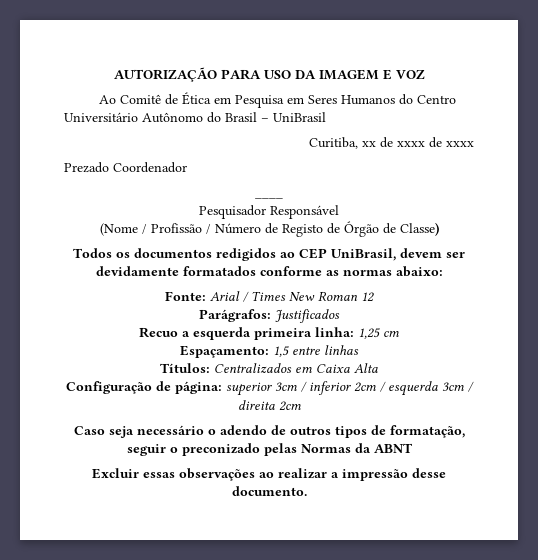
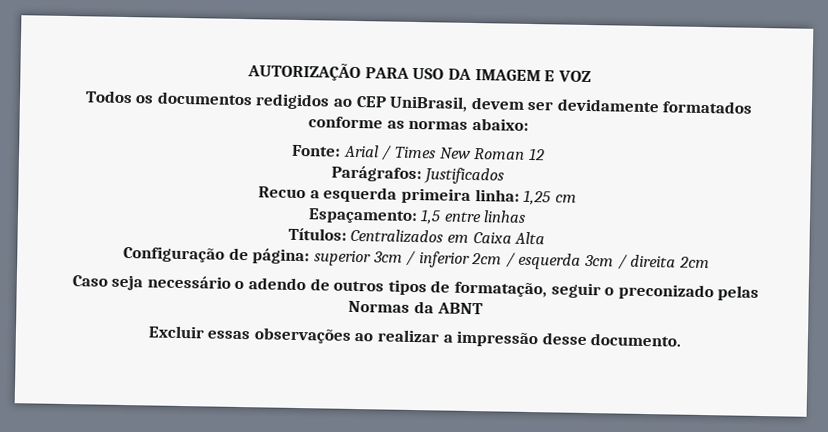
- Ao Comitê de Ética em Pesquisa em Seres Humanos do Centro Universitário Autônomo do Brasil – UniBrasil
- Curitiba, xx de xxxx de xxxx
- Prezado Coordenador
- ____
- Pesquisador Responsável
- (Nome / Profissão / Número de Registo de Órgão de Classe)

